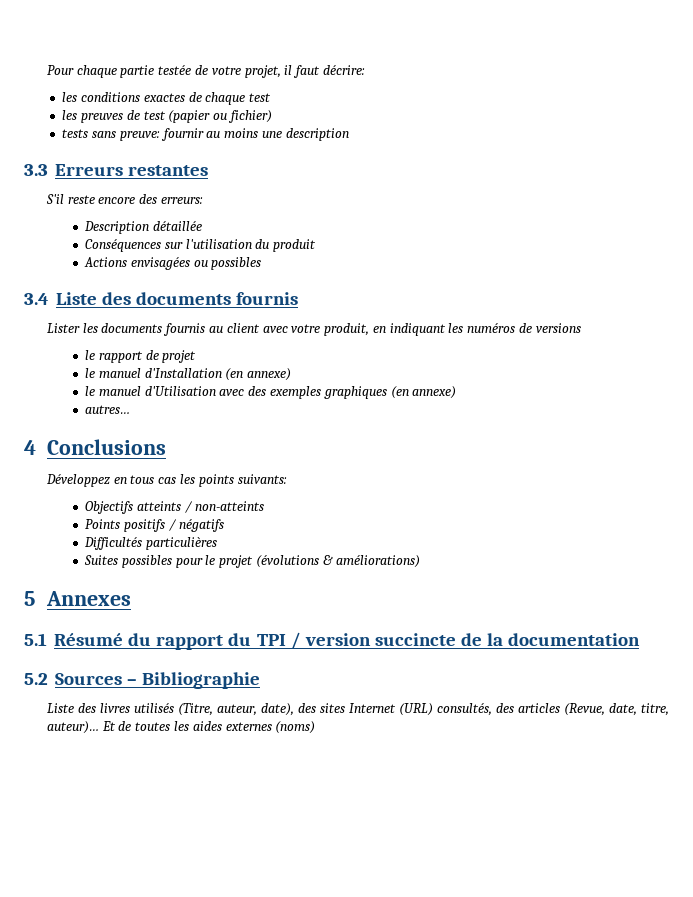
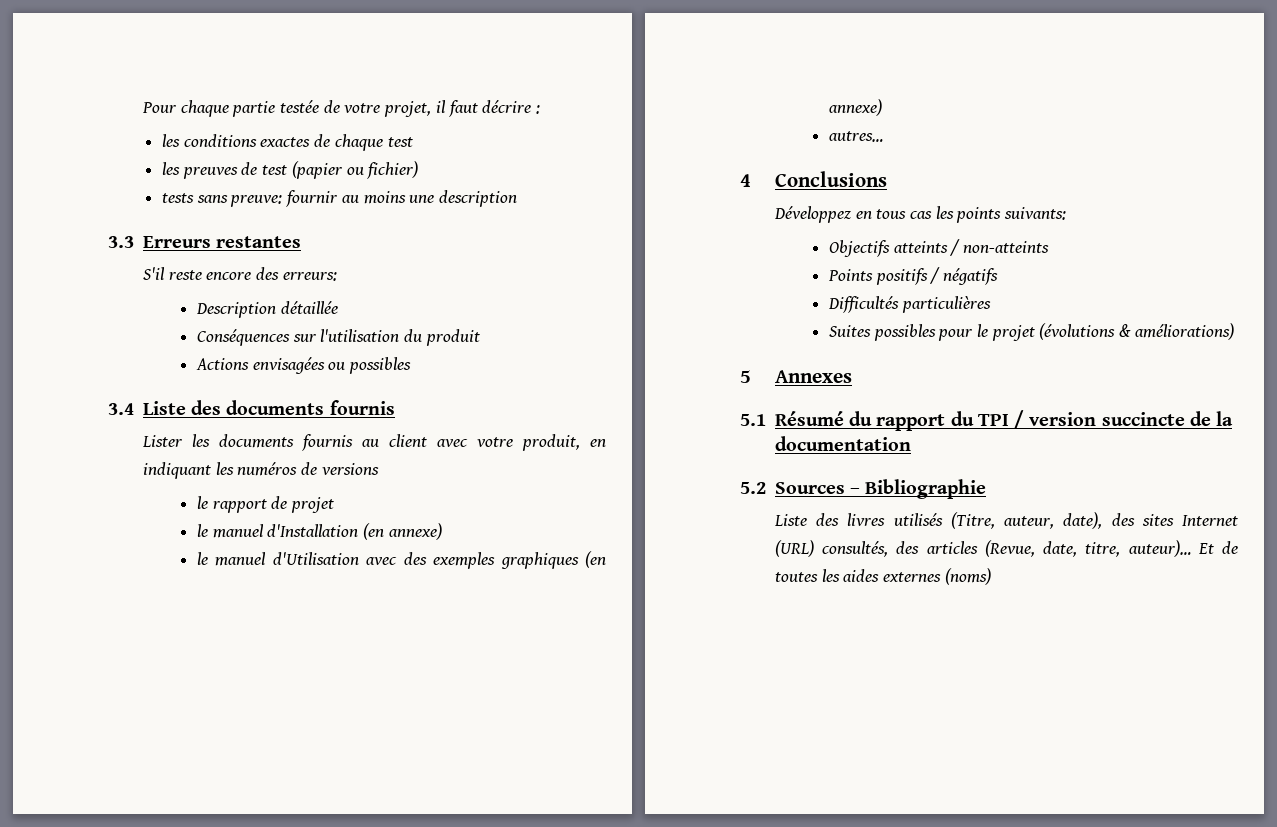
- Pour chaque partie testée de votre projet, il faut décrire:
+ Pour chaque partie testée de votre projet, il faut décrire :

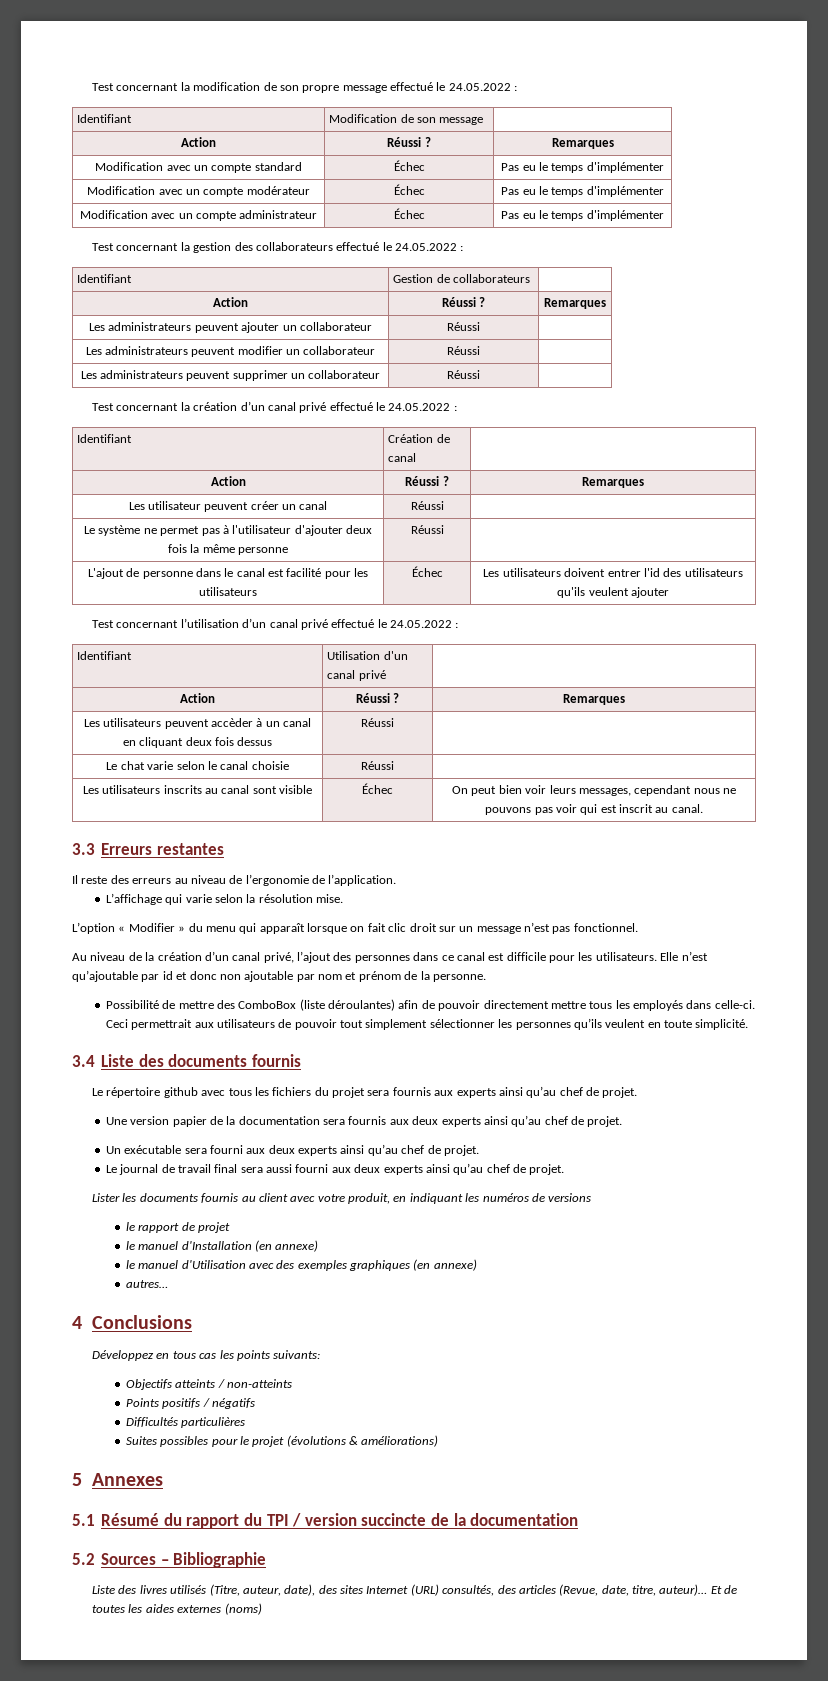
- Pour chaque partie testée de votre projet, il faut décrire :
- les conditions exactes de chaque test
- les preuves de test (papier ou fichier)
- tests sans preuve: fournir au moins une description
+ Test concernant la modification de son propre message effectué le 24.05.2022 :
+ Identifiant | Modification de son message |
+ Action | Réussi ? | Remarques
+ Modification avec un compte standard | Échec | Pas eu le temps d'implémenter
+ Modification avec un compte modérateur | Échec | Pas eu le temps d'implémenter
+ Modification avec un compte administrateur | Échec | Pas eu le temps d'implémenter
+ Test concernant la gestion des collaborateurs effectué le 24.05.2022 :
+ Identifiant | Gestion de collaborateurs |
+ Action | Réussi ? | Remarques
+ Les administrateurs peuvent ajouter un collaborateur | Réussi |
+ Les administrateurs peuvent modifier un collaborateur | Réussi |
+ Les administrateurs peuvent supprimer un collaborateur | Réussi |
+ Test concernant la création d’un canal privé effectué le 24.05.2022 :
+ Identifiant | Création de canal |
+ Action | Réussi ? | Remarques
+ Les utilisateur peuvent créer un canal | Réussi |
+ Le système ne permet pas à l'utilisateur d'ajouter deux fois la même personne | Réussi |
+ L'ajout de personne dans le canal est facilité pour les utilisateurs | Échec | Les utilisateurs doivent entrer l'id des utilisateurs qu'ils veulent ajouter
+ Test concernant l’utilisation d’un canal privé effectué le 24.05.2022 :
+ Identifiant | Utilisation d'un canal privé |
+ Action | Réussi ? | Remarques
+ Les utilisateurs peuvent accèder à un canal en cliquant deux fois dessus | Réussi |
+ Le chat varie selon le canal choisie | Réussi |
+ Les utilisateurs inscrits au canal sont visible | Échec | On peut bien voir leurs messages, cependant nous ne pouvons pas voir qui est inscrit au canal.
  3.3 Erreurs restantes
- S'il reste encore des erreurs:
- Description détaillée
- Conséquences sur l'utilisation du produit
- Actions envisagées ou possibles
+ Il reste des erreurs au niveau de l’ergonomie de l’application.
+ L’affichage qui varie selon la résolution mise.
+ L’option « Modifier » du menu qui apparaît lorsque on fait clic droit sur un message n’est pas fonctionnel.
+ Au niveau de la création d’un canal privé, l’ajout des personnes dans ce canal est difficile pour les utilisateurs. Elle n’est qu’ajoutable par id et donc non ajoutable par nom et prénom de la personne.
+ Possibilité de mettre des ComboBox (liste déroulantes) afin de pouvoir directement mettre tous les employés dans celle-ci. Ceci permettrait aux utilisateurs de pouvoir tout simplement sélectionner les personnes qu’ils veulent en toute simplicité.
+ Le répertoire github avec tous les fichiers du projet sera fournis aux experts ainsi qu’au chef de projet.
+ Une version papier de la documentation sera fournis aux deux experts ainsi qu’au chef de projet.
+ Un exécutable sera fourni aux deux experts ainsi qu’au chef de projet.
+ Le journal de travail final sera aussi fourni aux deux experts ainsi qu’au chef de projet.

